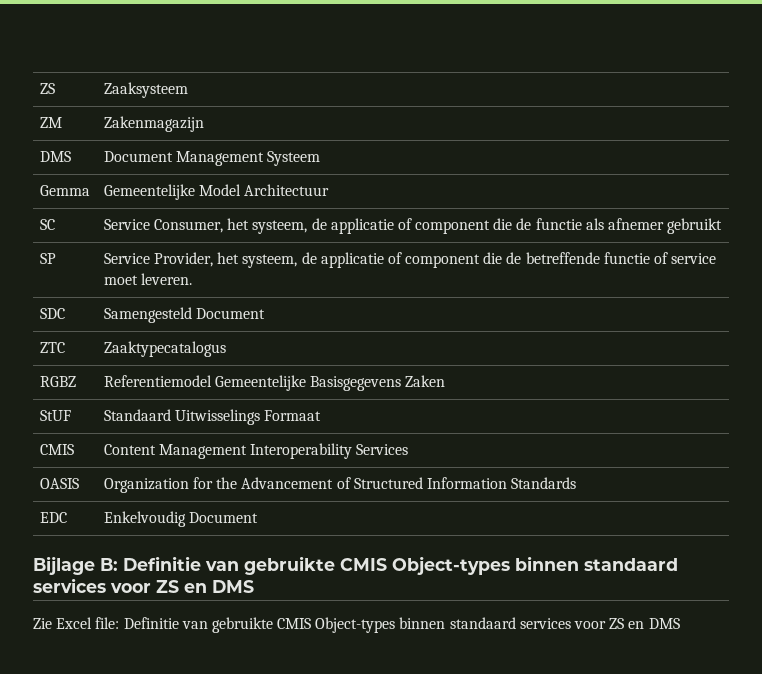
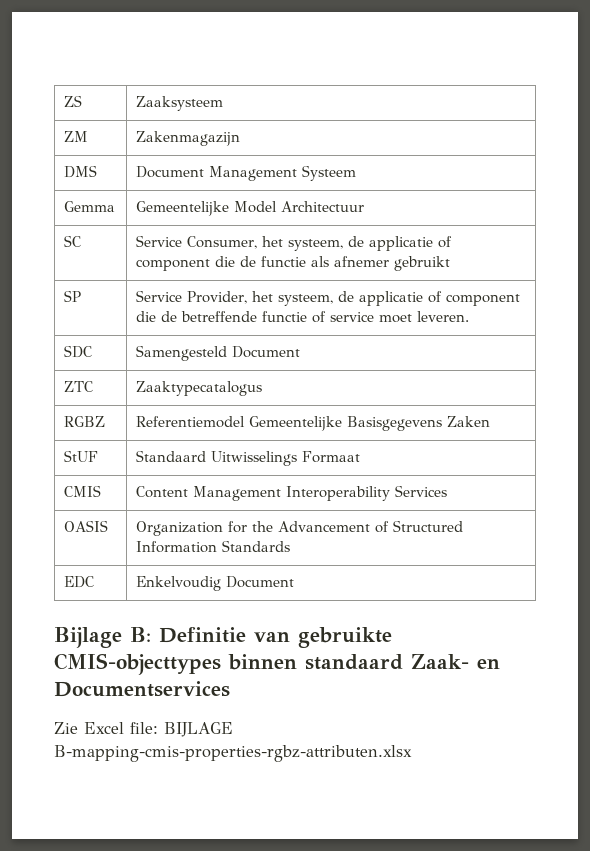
- Bijlage B: Definitie van gebruikte CMIS Object-types binnen standaard services voor ZS en DMS
- Zie Excel file: Definitie van gebruikte CMIS Object-types binnen standaard services voor ZS en DMS
+ Bijlage B: Definitie van gebruikte CMIS-objecttypes binnen standaard Zaak- en Documentservices
+ Zie Excel file: BIJLAGE B-mapping-cmis-properties-rgbz-attributen.xlsx

